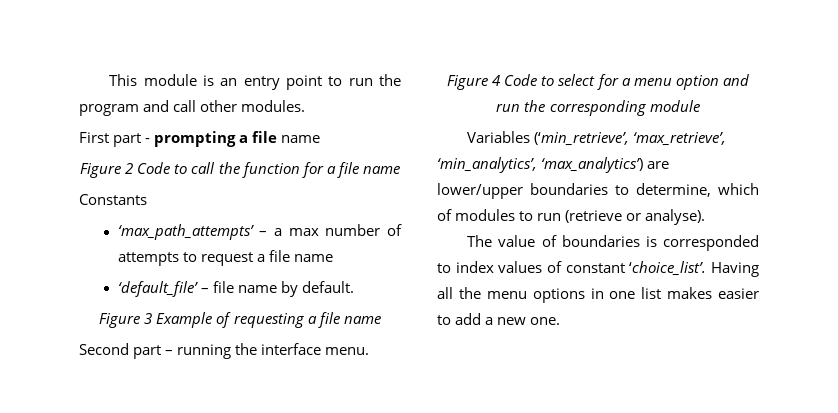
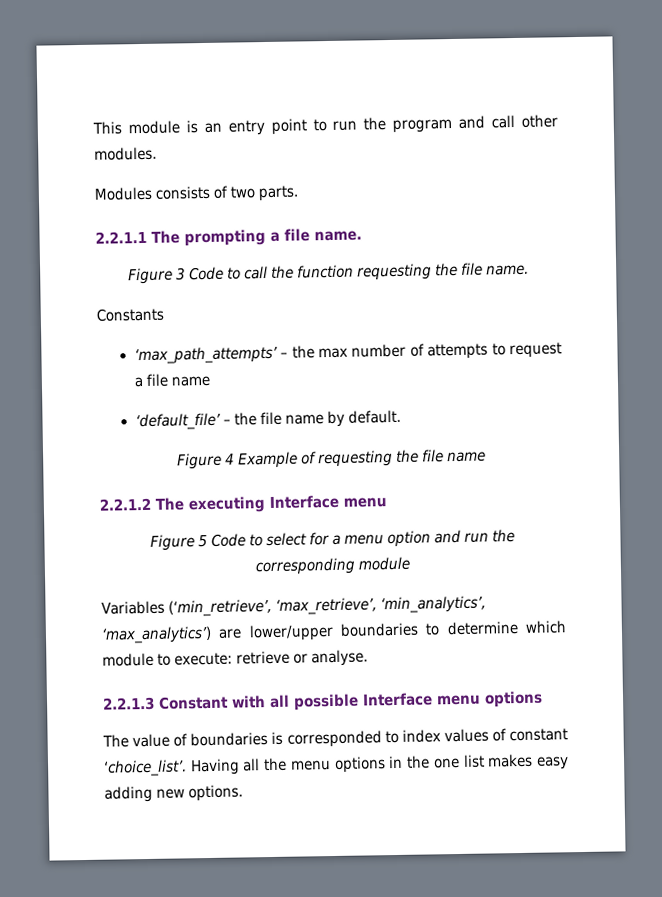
- First part - prompting a file name
- Figure 2 Code to call the function for a file name
+ Modules consists of two parts.
+ 2.2.1.1 The prompting a file name.
+ Figure 3 Code to call the function requesting the file name.
- ‘max_path_attempts’ – a max number of attempts to request a file name
+ ‘max_path_attempts’ – the max number of attempts to request a file name
- ‘default_file’ – file name by default.
+ ‘default_file’ – the file name by default.
- Figure 3 Example of requesting a file name
- Second part – running the interface menu.
- Figure 4 Code to select for a menu option and run the corresponding module
+ Figure 4 Example of requesting the file name
+ 2.2.1.2 The executing Interface menu
+ Figure 5 Code to select for a menu option and run the corresponding module
- Variables (‘min_retrieve’, ‘max_retrieve’, ‘min_analytics’, ‘max_analytics’) are lower/upper boundaries to determine, which of modules to run (retrieve or analyse).
+ Variables (‘min_retrieve’, ‘max_retrieve’, ‘min_analytics’, ‘max_analytics’) are lower/upper boundaries to determine which module to execute: retrieve or analyse.
+ 2.2.1.3 Constant with all possible Interface menu options
- Having all the menu options in one list makes easier to add a new one.
+ Having all the menu options in the one list makes easy adding new options.

